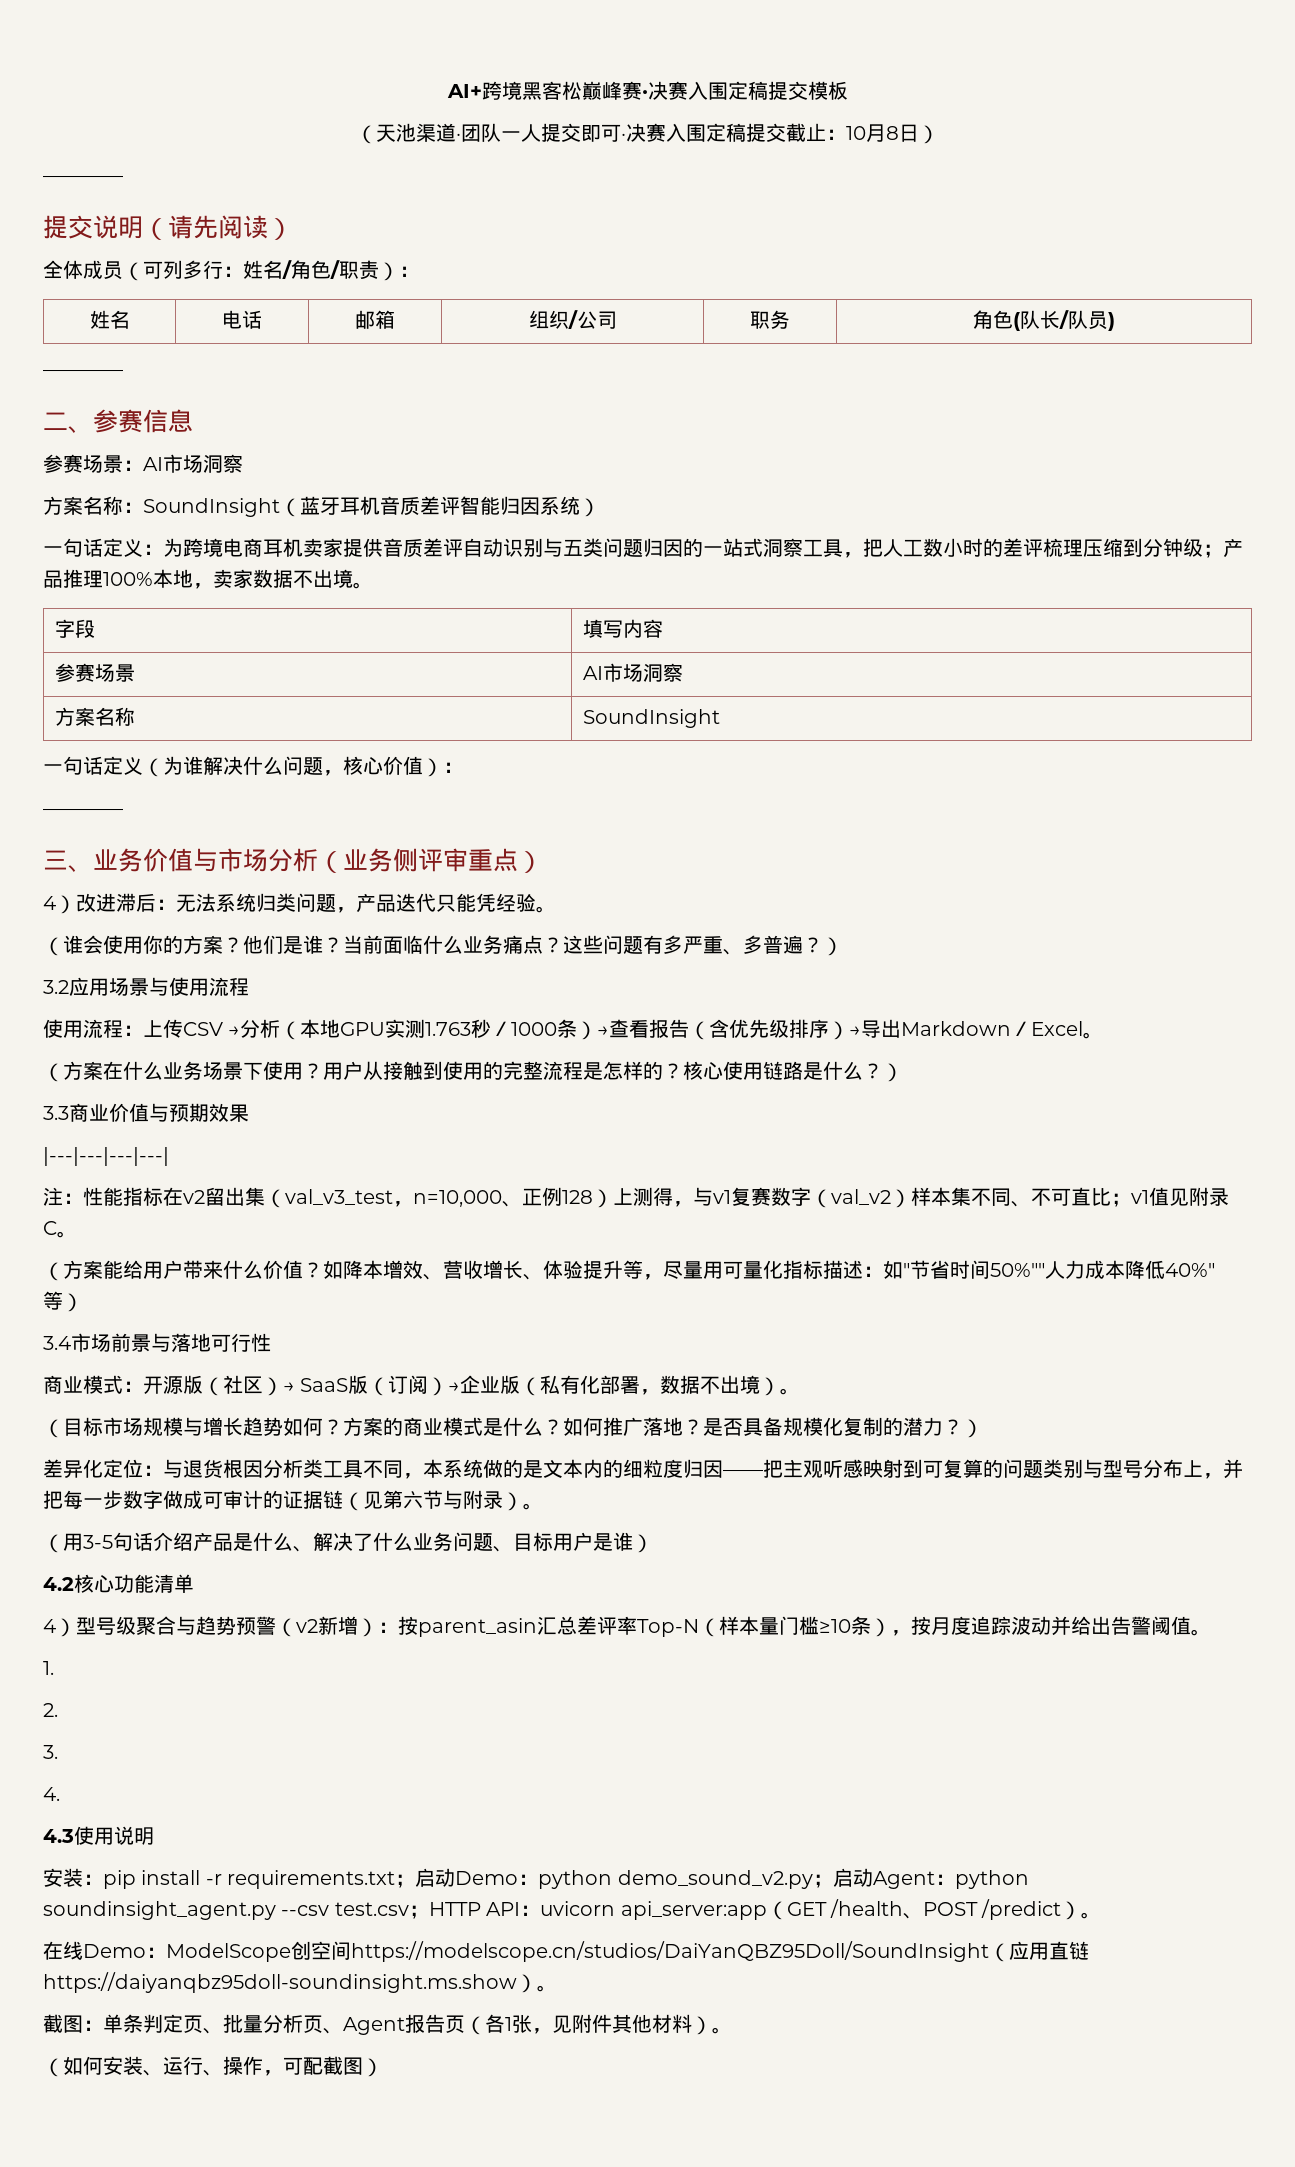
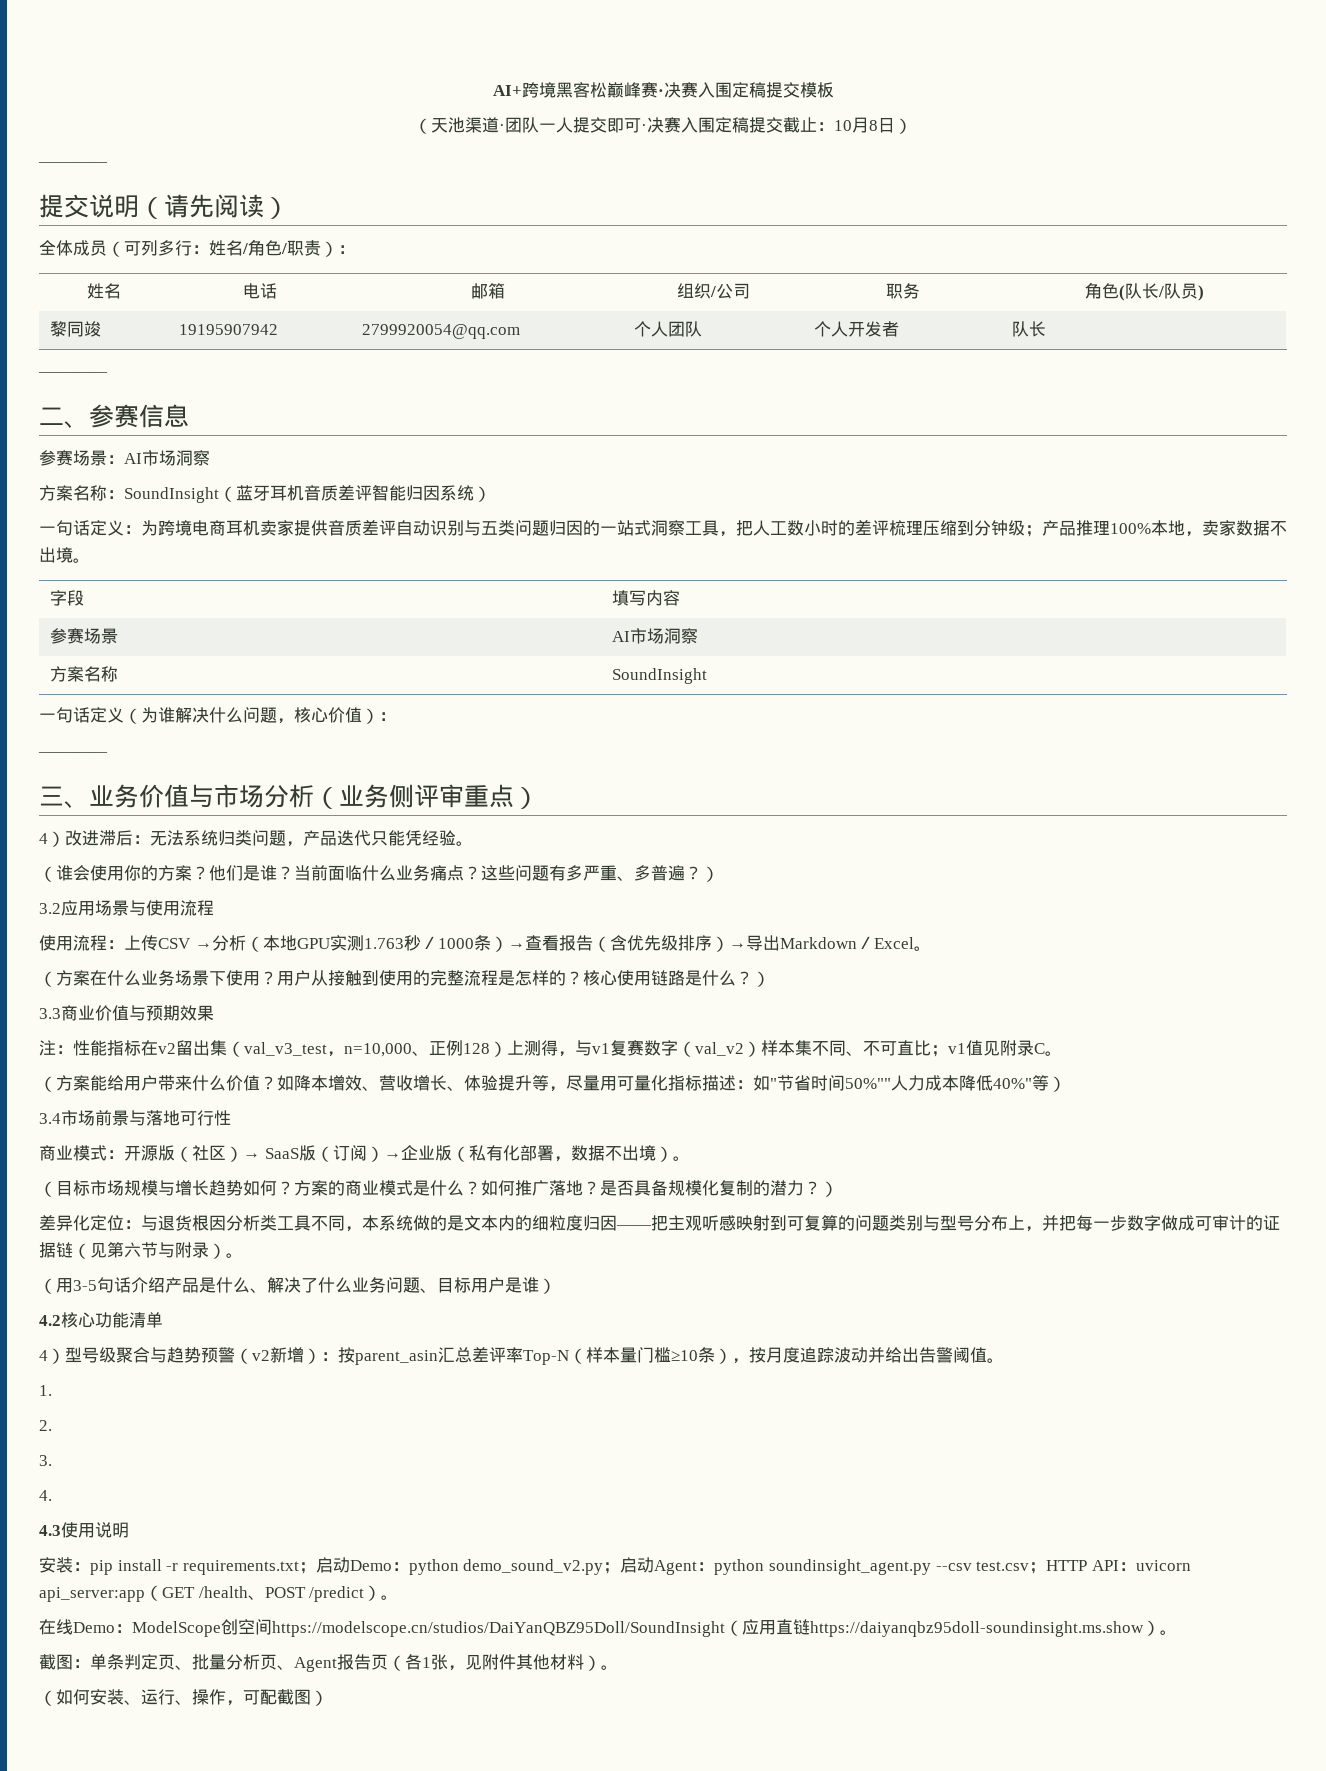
+ 黎同竣 | 19195907942 | 2799920054@qq.com | 个人团队 | 个人开发者 | 队长
- |---|---|---|---|

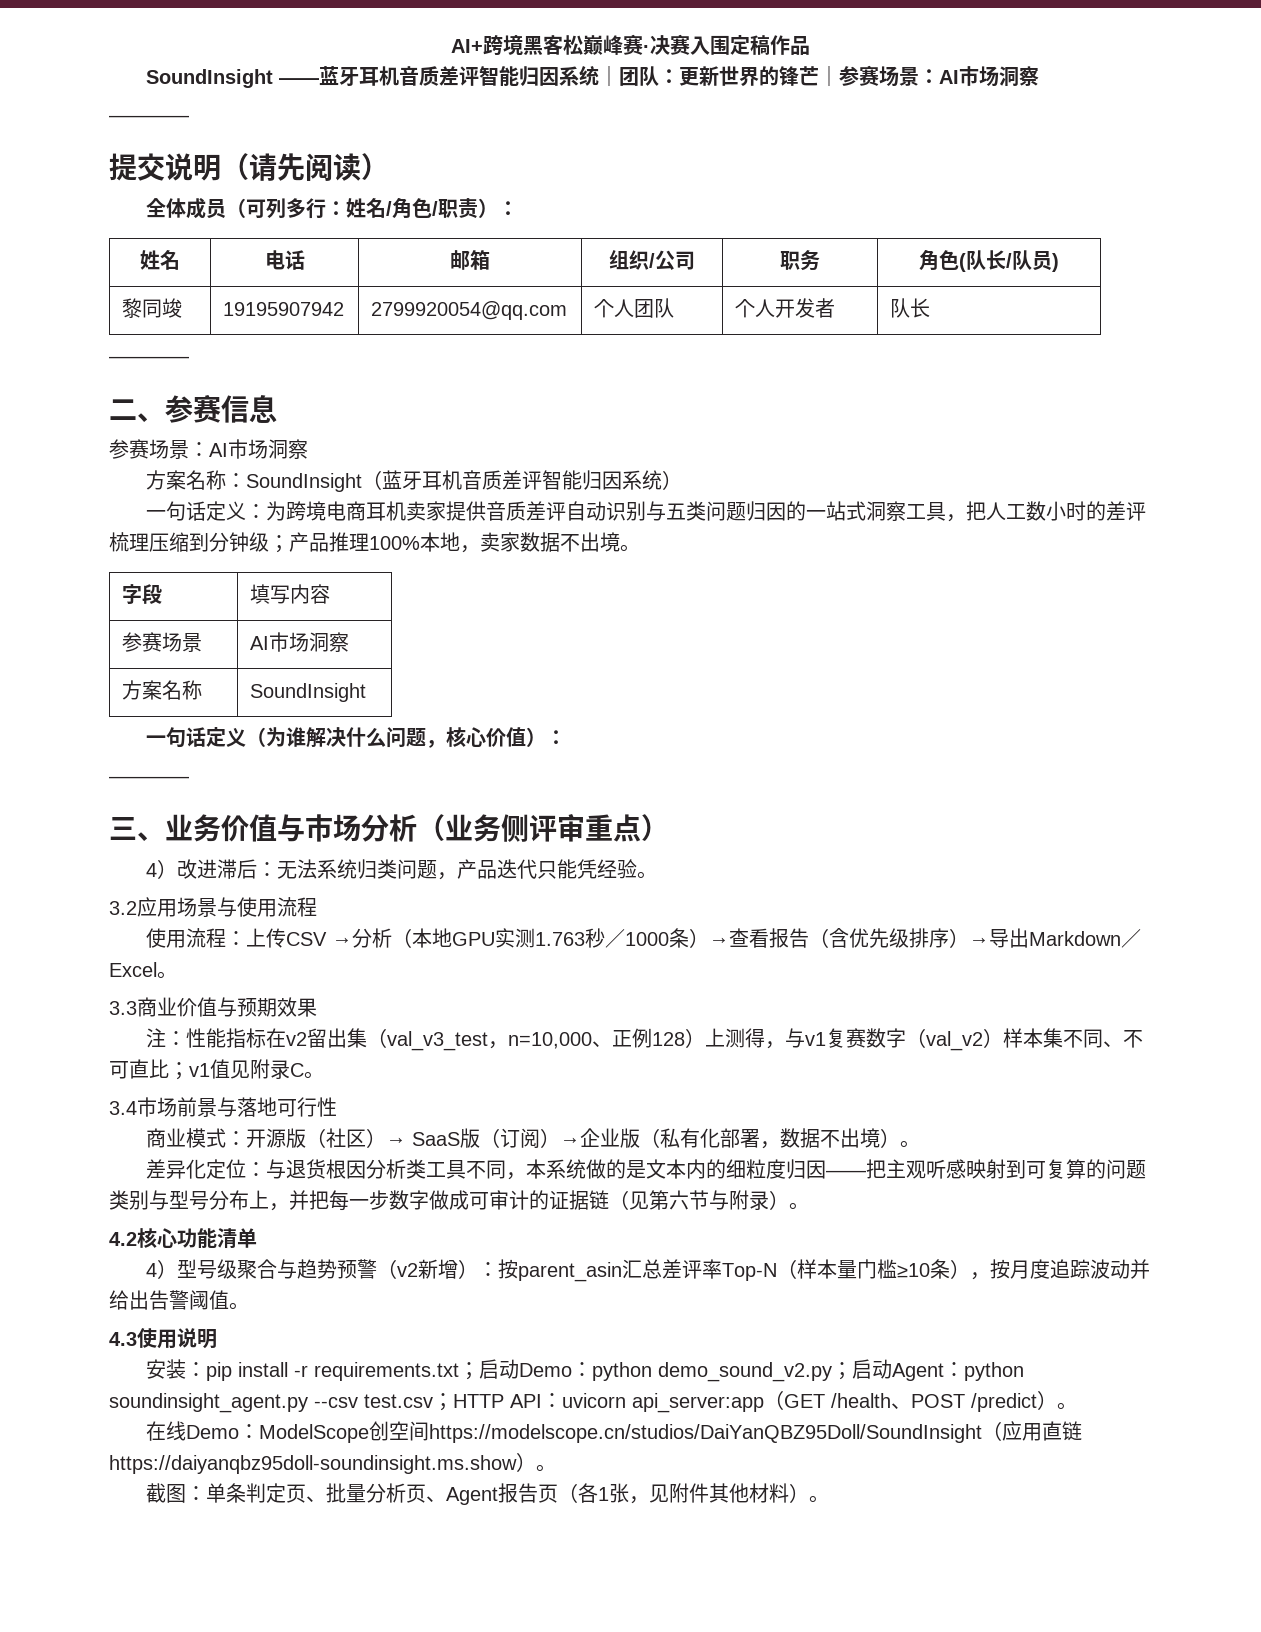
- AI+跨境黑客松巅峰赛·决赛入围定稿提交模板
- （天池渠道·团队一人提交即可·决赛入围定稿提交截止：10月8日）
+ AI+跨境黑客松巅峰赛·决赛入围定稿作品
+ SoundInsight ——蓝牙耳机音质差评智能归因系统｜团队：更新世界的锋芒｜参赛场景：AI市场洞察
- （谁会使用你的方案？他们是谁？当前面临什么业务痛点？这些问题有多严重、多普遍？）
- （方案在什么业务场景下使用？用户从接触到使用的完整流程是怎样的？核心使用链路是什么？）
- （方案能给用户带来什么价值？如降本增效、营收增长、体验提升等，尽量用可量化指标描述：如"节省时间50%""人力成本降低40%"等）
- （目标市场规模与增长趋势如何？方案的商业模式是什么？如何推广落地？是否具备规模化复制的潜力？）
- （用3-5句话介绍产品是什么、解决了什么业务问题、目标用户是谁）
- 1.
- 2.
- 3.
- 4.
- （如何安装、运行、操作，可配截图）

